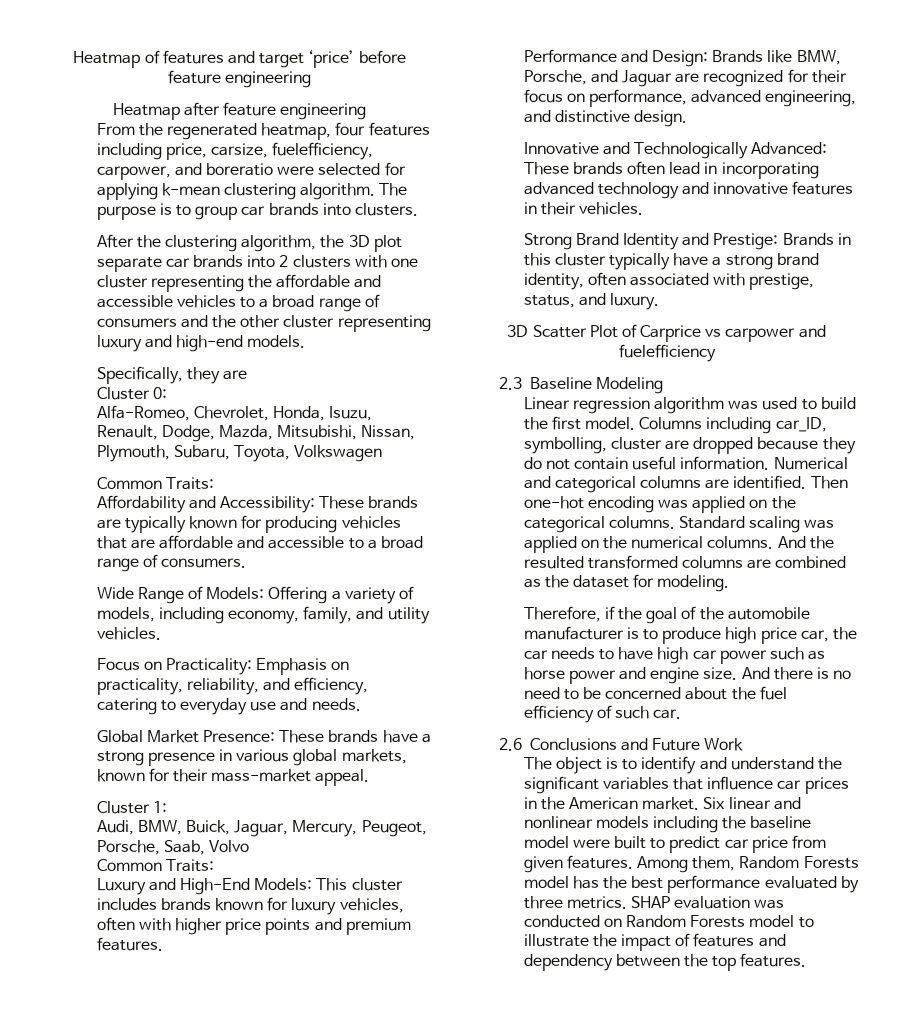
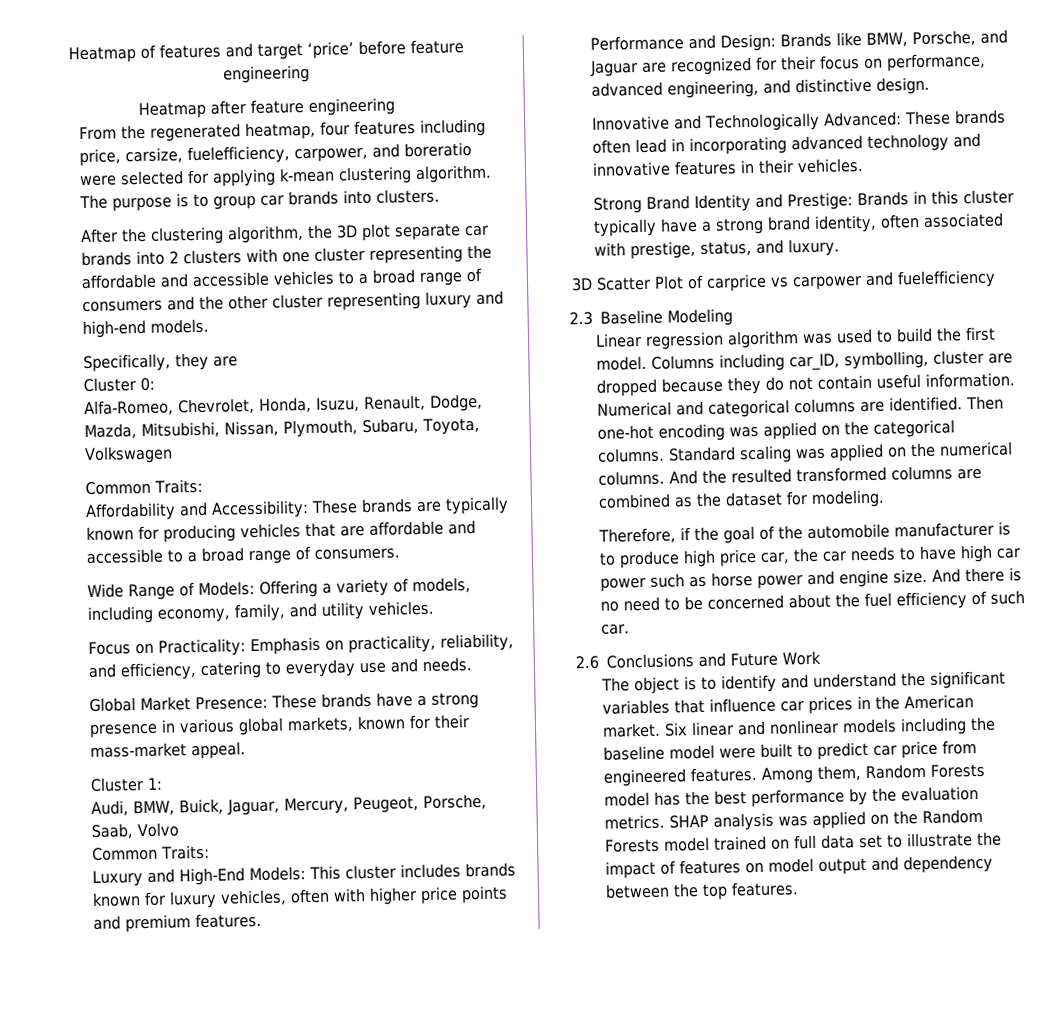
- 3D Scatter Plot of Carprice vs carpower and fuelefficiency
+ 3D Scatter Plot of carprice vs carpower and fuelefficiency
- Six linear and nonlinear models including the baseline model were built to predict car price from given features.
+ Six linear and nonlinear models including the baseline model were built to predict car price from engineered features.
- Among them, Random Forests model has the best performance evaluated by three metrics. SHAP evaluation was conducted on Random Forests model to illustrate the impact of features and dependency between the top features.
+ Among them, Random Forests model has the best performance by the evaluation metrics. SHAP analysis was applied on the Random Forests model trained on full data set to illustrate the impact of features on model output and dependency between the top features.

